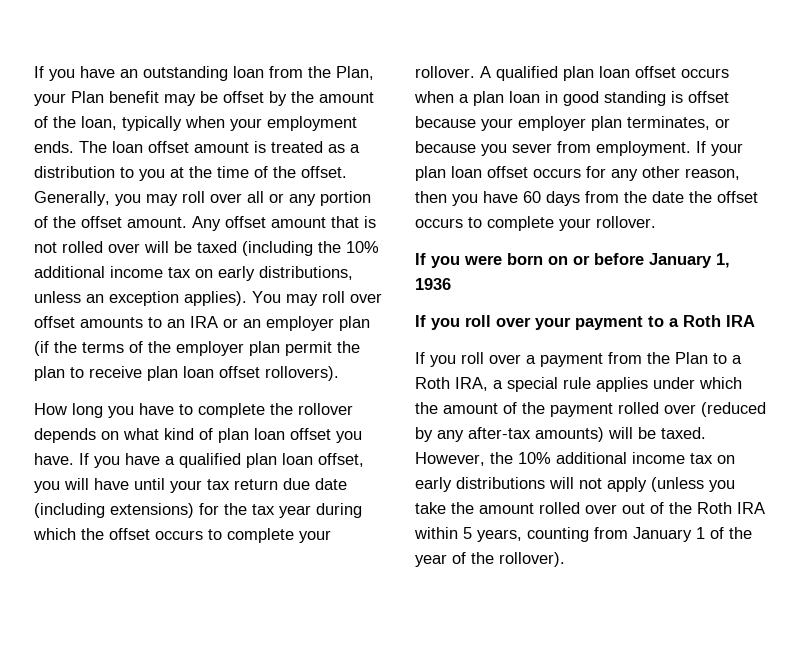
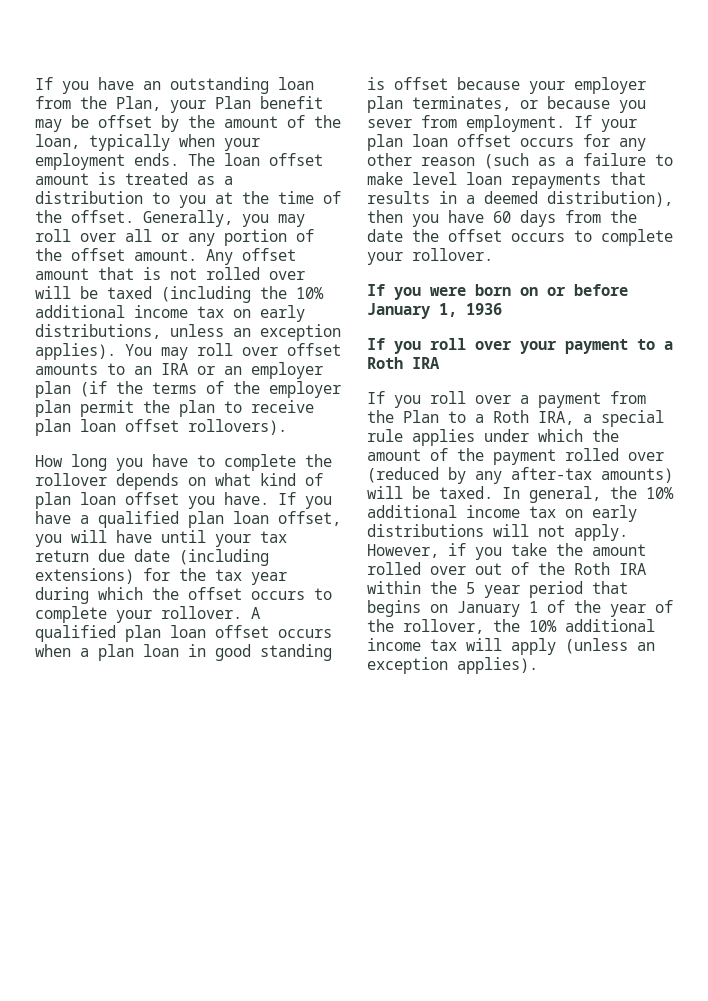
- If your plan loan offset occurs for any other reason, then you have 60 days from the date the offset occurs to complete your rollover.
+ If your plan loan offset occurs for any other reason (such as a failure to make level loan repayments that results in a deemed distribution), then you have 60 days from the date the offset occurs to complete your rollover.
- However, the 10% additional income tax on early distributions will not apply (unless you take the amount rolled over out of the Roth IRA within 5 years, counting from January 1 of the year of the rollover).
+ In general, the 10% additional income tax on early distributions will not apply. However, if you take the amount rolled over out of the Roth IRA within the 5 year period that begins on January 1 of the year of the rollover, the 10% additional income tax will apply (unless an exception applies).

